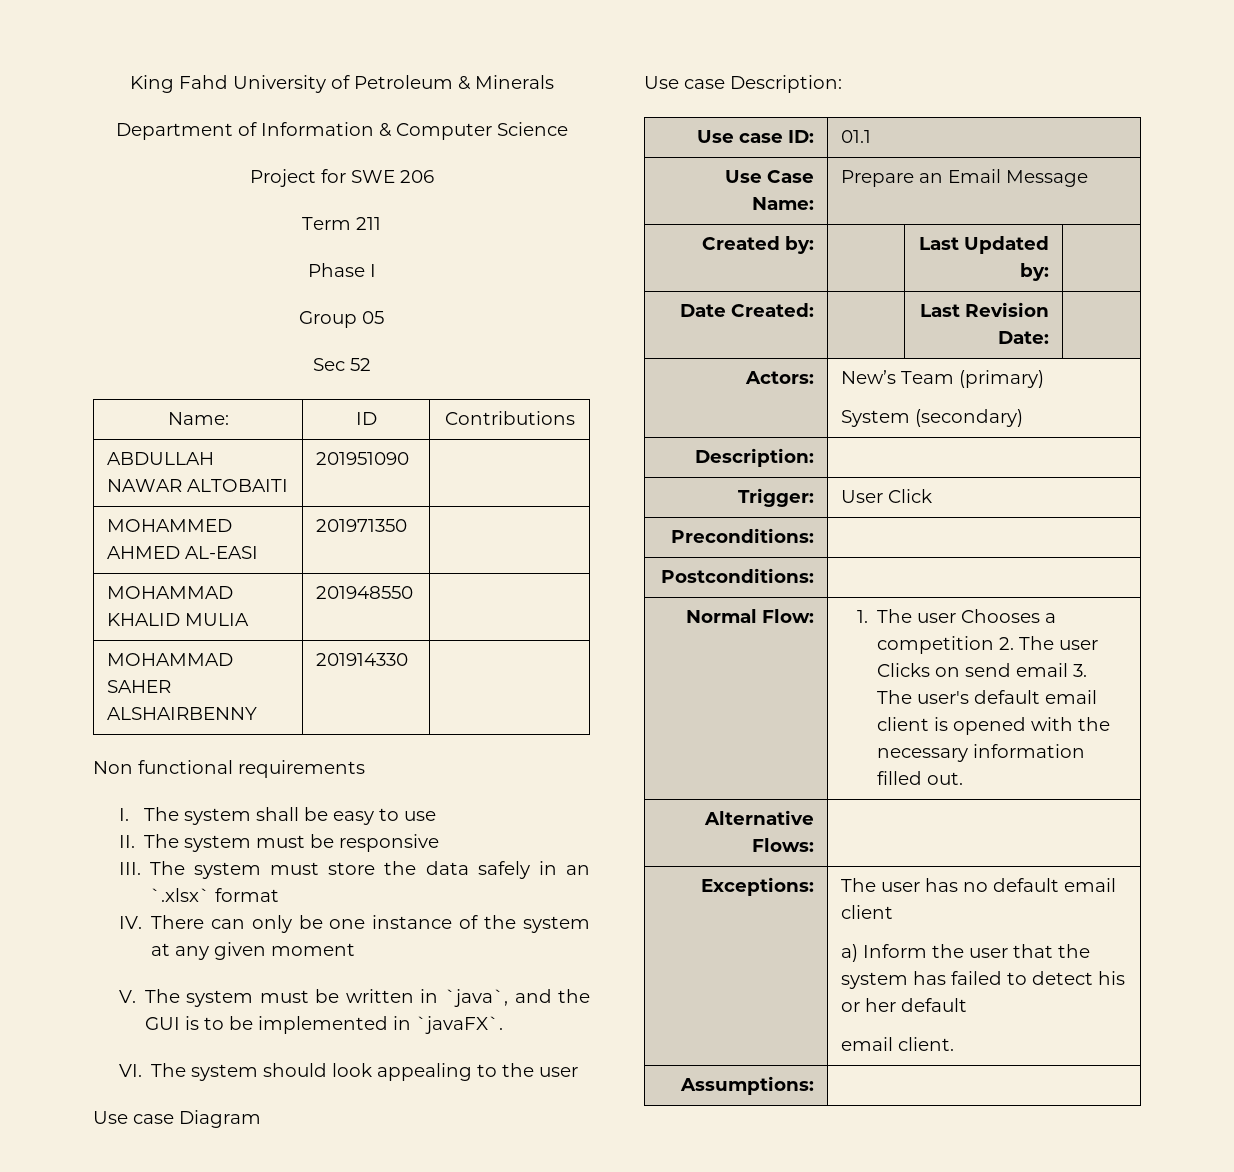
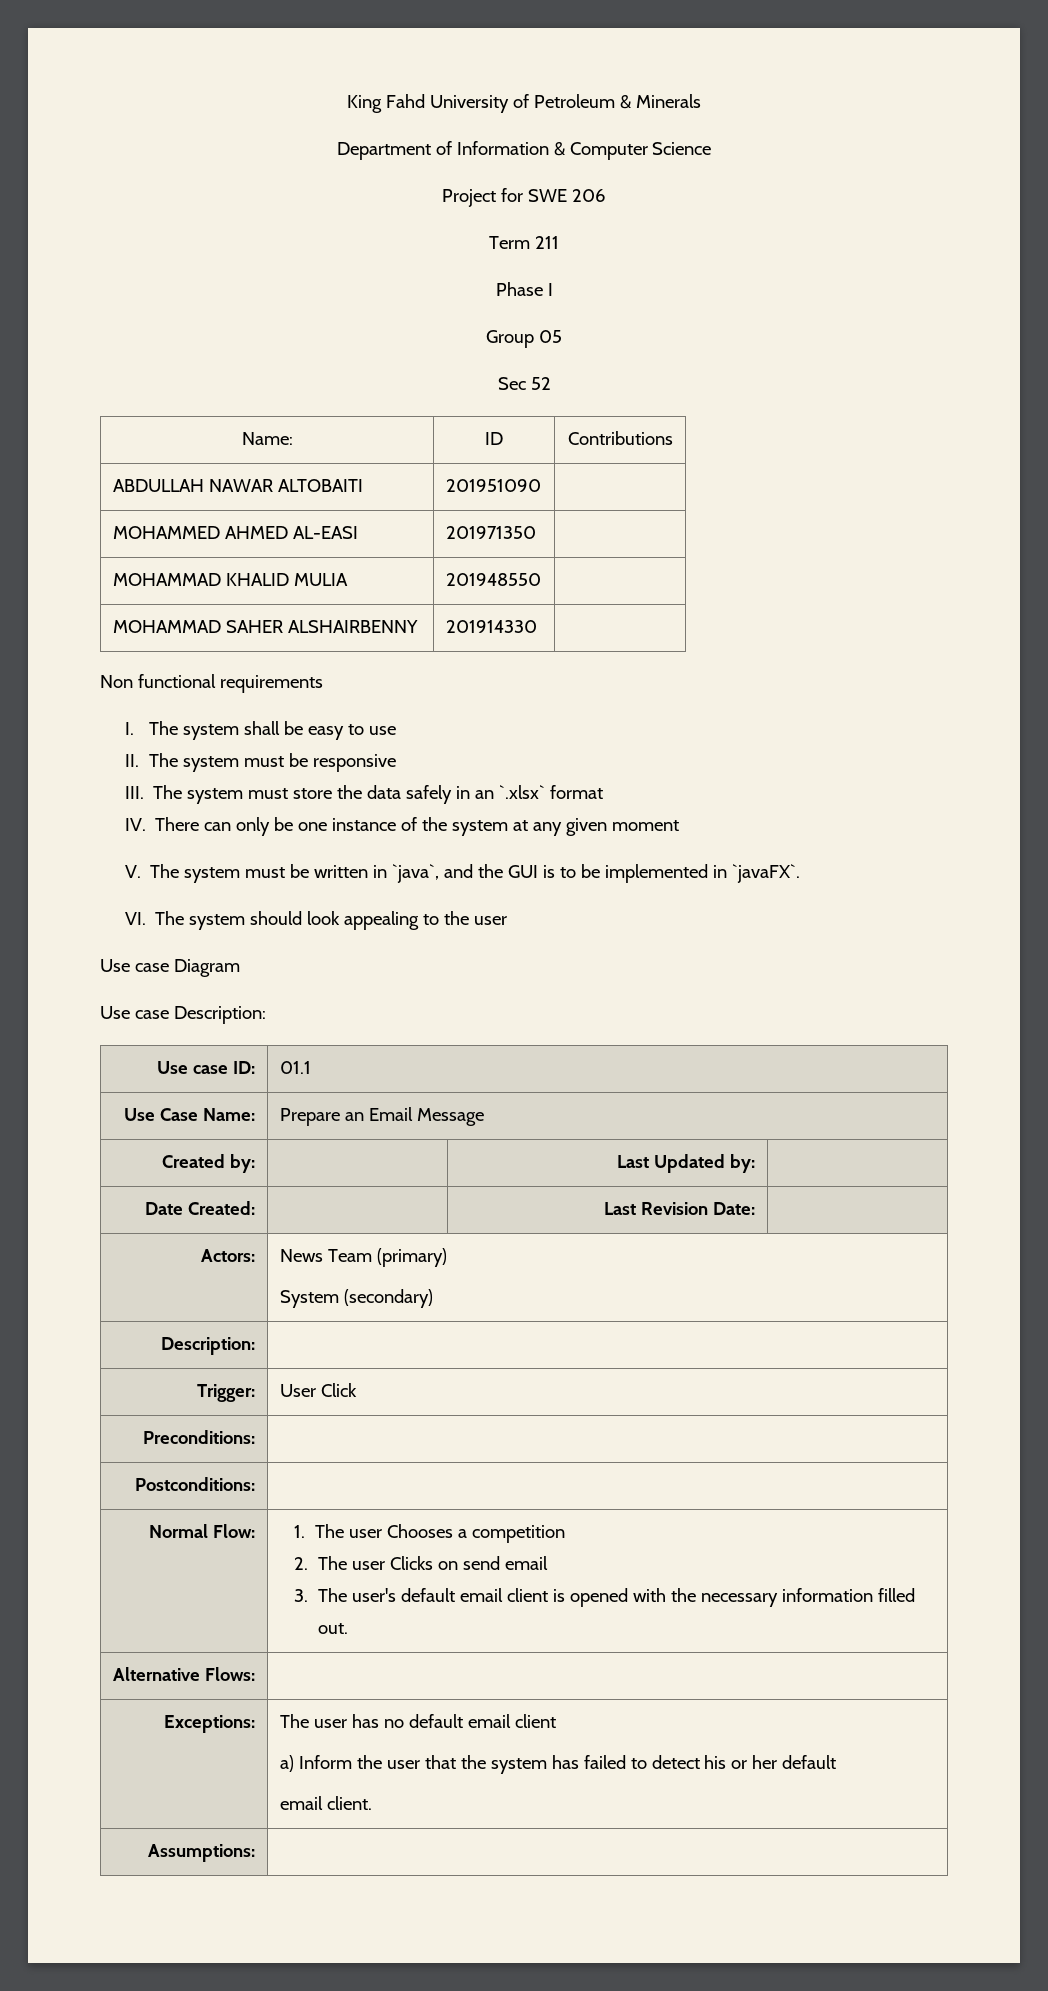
- Actors: | New’s Team (primary)
+ Actors: | News Team (primary)
- Normal Flow: | 1. The user Chooses a competition 2. The user Clicks on send email 3. The user's default email client is opened with the necessary information filled out.
+ Normal Flow: | 1. The user Chooses a competition
+ 2. The user Clicks on send email
+ 3. The user's default email client is opened with the necessary information filled out.

